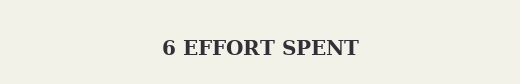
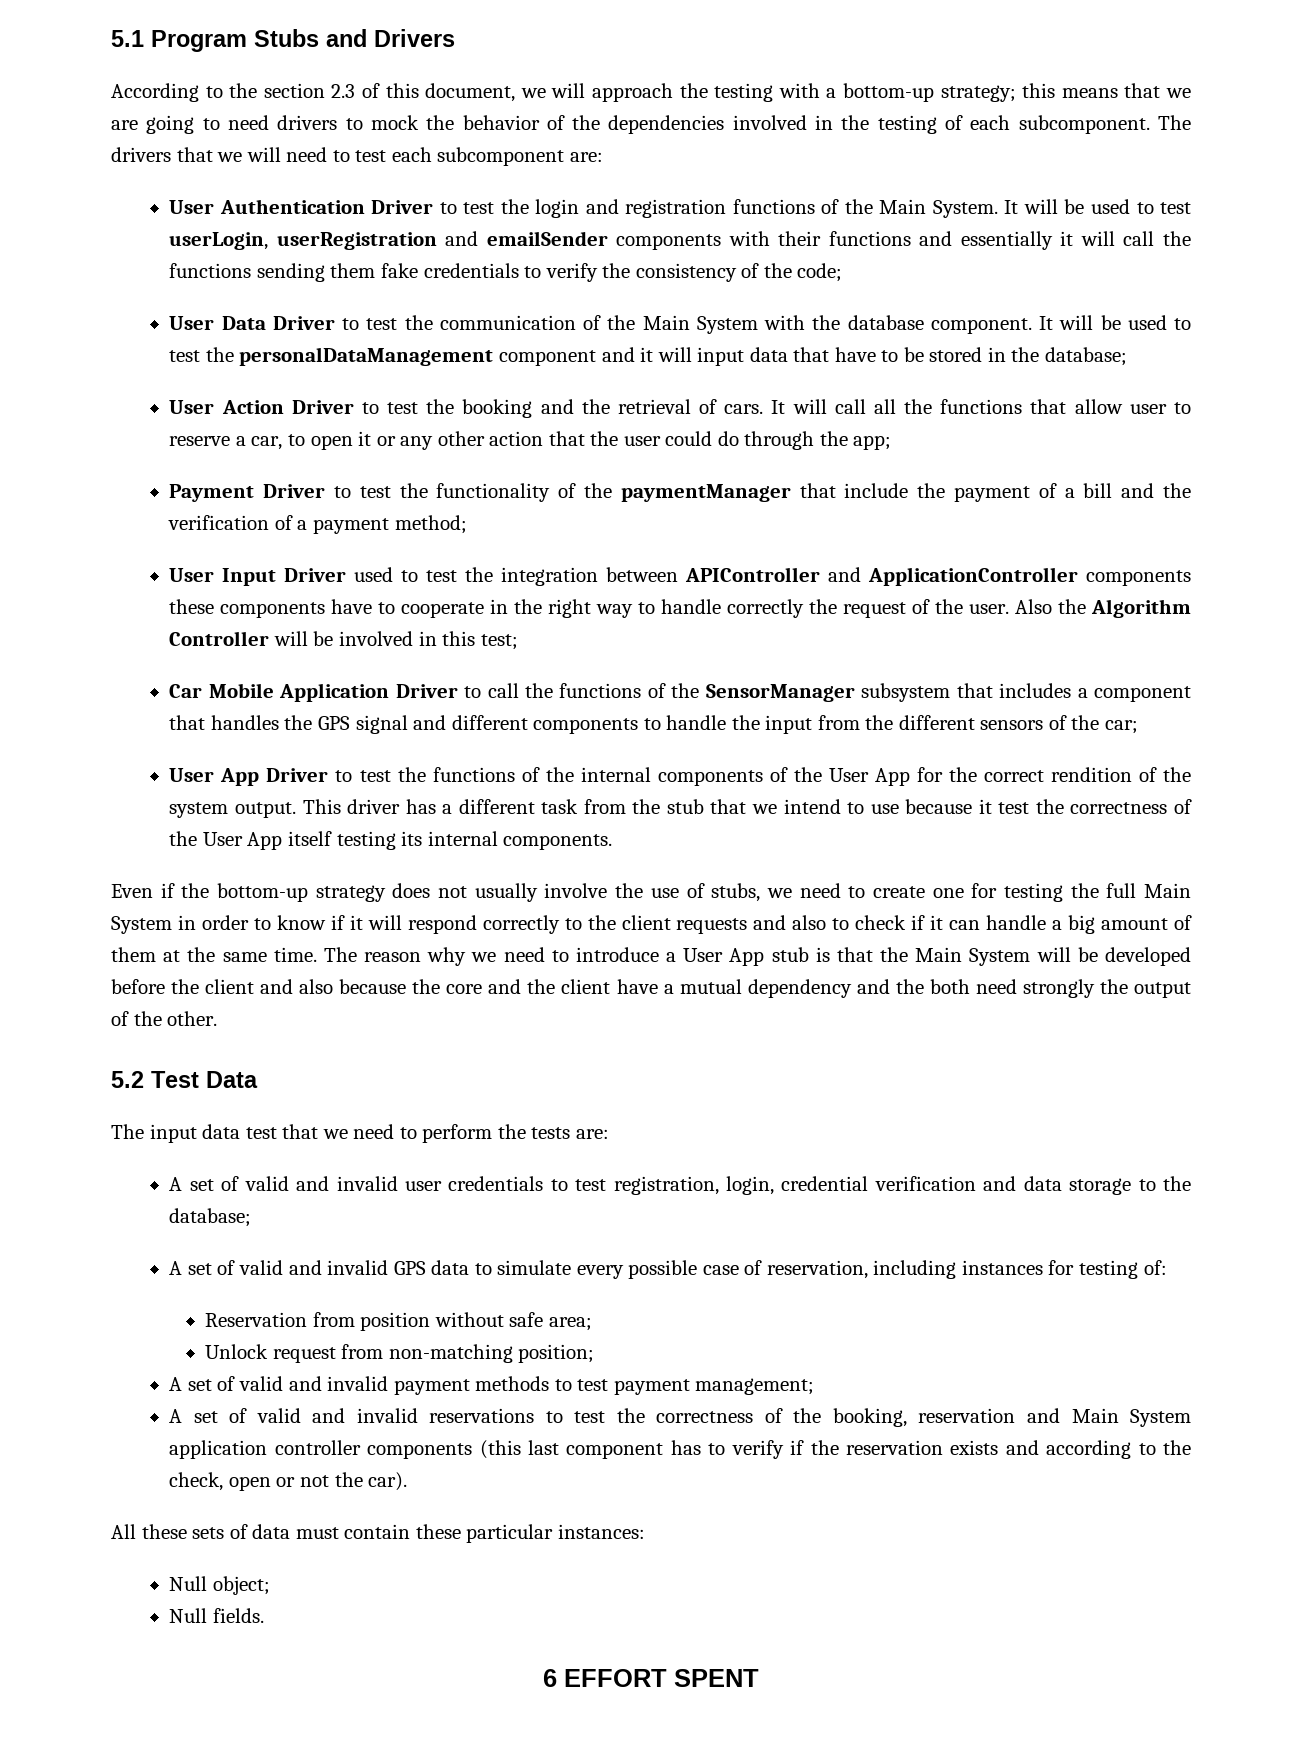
+ 5.1 Program Stubs and Drivers
+ According to the section 2.3 of this document, we will approach the testing with a bottom-up strategy; this means that we are going to need drivers to mock the behavior of the dependencies involved in the testing of each subcomponent. The drivers that we will need to test each subcomponent are:
+ User Authentication Driver to test the login and registration functions of the Main System. It will be used to test userLogin, userRegistration and emailSender components with their functions and essentially it will call the functions sending them fake credentials to verify the consistency of the code;
+ User Data Driver to test the communication of the Main System with the database component. It will be used to test the personalDataManagement component and it will input data that have to be stored in the database;
+ User Action Driver to test the booking and the retrieval of cars. It will call all the functions that allow user to reserve a car, to open it or any other action that the user could do through the app;
+ Payment Driver to test the functionality of the paymentManager that include the payment of a bill and the verification of a payment method;
+ User Input Driver used to test the integration between APIController and ApplicationController components these components have to cooperate in the right way to handle correctly the request of the user. Also the Algorithm Controller will be involved in this test;
+ Car Mobile Application Driver to call the functions of the SensorManager subsystem that includes a component that handles the GPS signal and different components to handle the input from the different sensors of the car;
+ User App Driver to test the functions of the internal components of the User App for the correct rendition of the system output. This driver has a different task from the stub that we intend to use because it test the correctness of the User App itself testing its internal components.
+ Even if the bottom-up strategy does not usually involve the use of stubs, we need to create one for testing the full Main System in order to know if it will respond correctly to the client requests and also to check if it can handle a big amount of them at the same time. The reason why we need to introduce a User App stub is that the Main System will be developed before the client and also because the core and the client have a mutual dependency and the both need strongly the output of the other.
+ 5.2 Test Data
+ The input data test that we need to perform the tests are:
+ A set of valid and invalid user credentials to test registration, login, credential verification and data storage to the database;
+ A set of valid and invalid GPS data to simulate every possible case of reservation, including instances for testing of:
+ Reservation from position without safe area;
+ Unlock request from non-matching position;
+ A set of valid and invalid payment methods to test payment management;
+ A set of valid and invalid reservations to test the correctness of the booking, reservation and Main System application controller components (this last component has to verify if the reservation exists and according to the check, open or not the car).
+ All these sets of data must contain these particular instances:
+ Null object;
+ Null fields.

